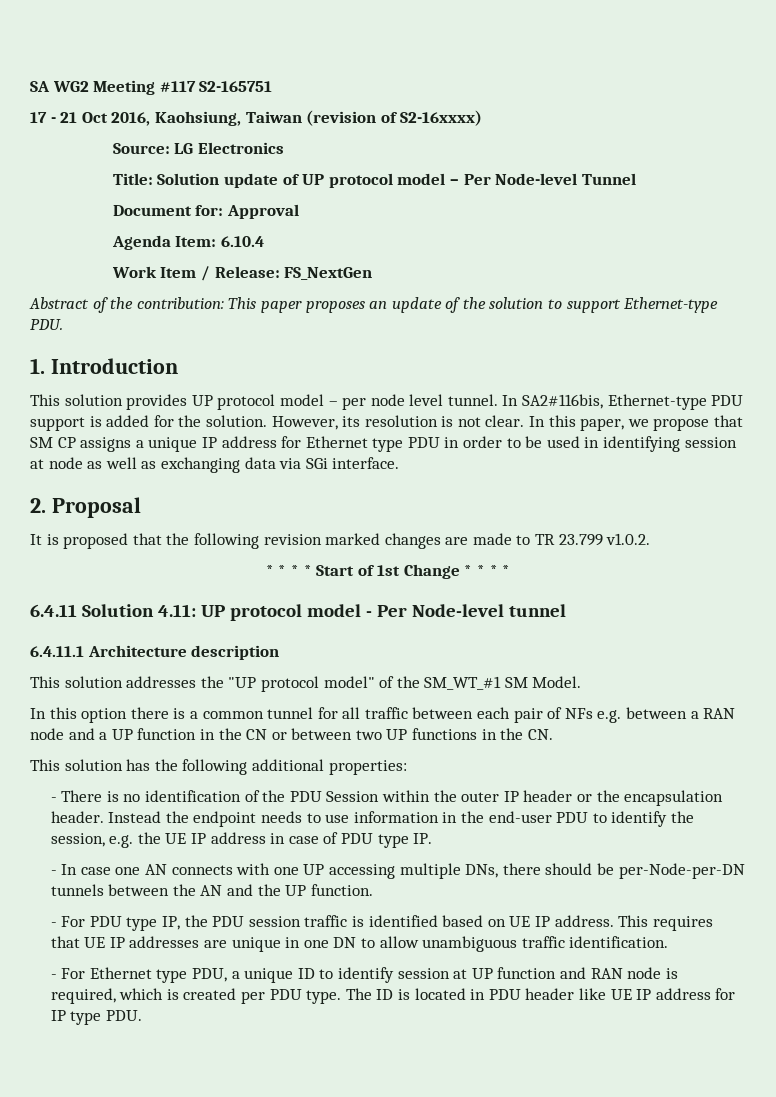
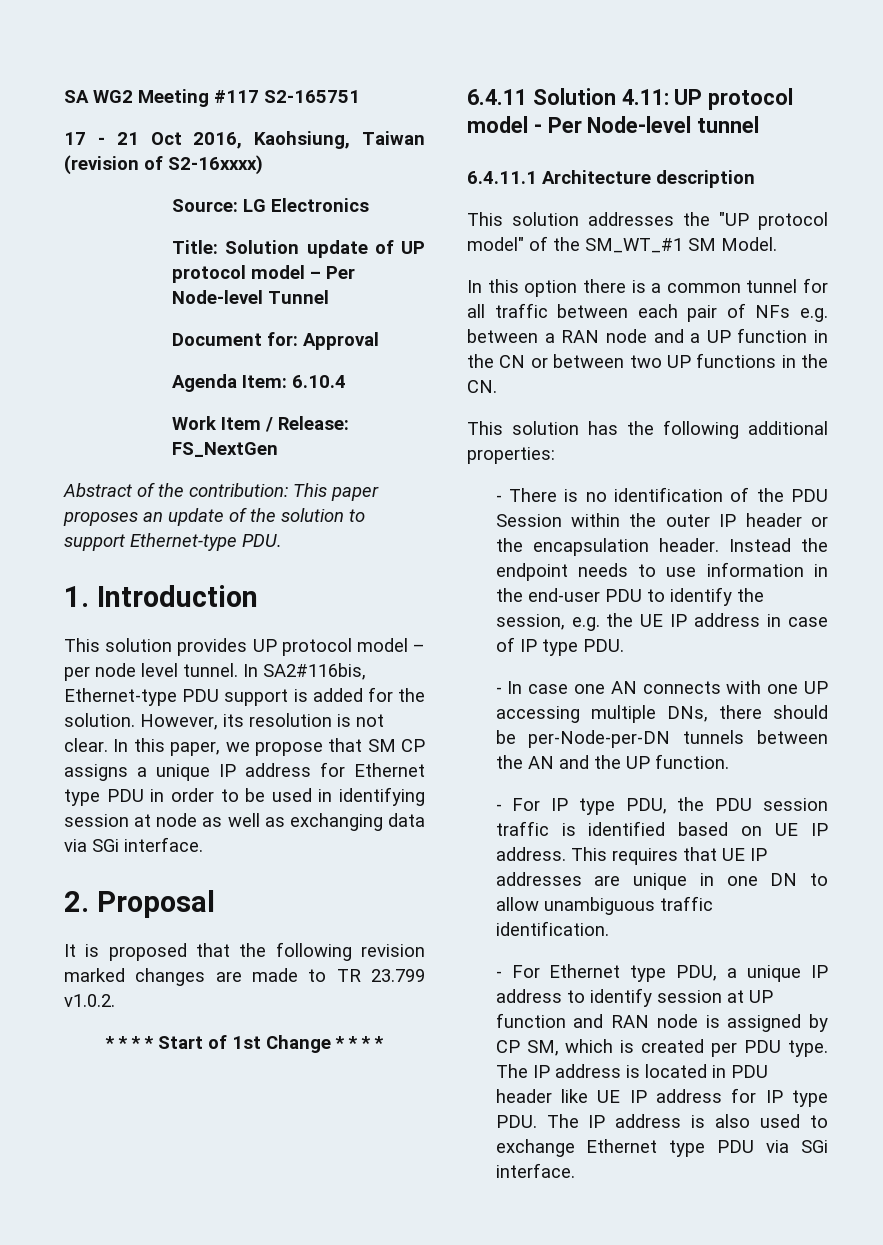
- Instead the endpoint needs to use information in the end-user PDU to identify the session, e.g. the UE IP address in case of PDU type IP.
+ Instead the endpoint needs to use information in the end-user PDU to identify the session, e.g. the UE IP address in case of IP type PDU.
- - For PDU type IP, the PDU session traffic is identified based on UE IP address.
+ - For IP type PDU, the PDU session traffic is identified based on UE IP address.
- - For Ethernet type PDU, a unique ID to identify session at UP function and RAN node is required, which is created per PDU type.
+ - For Ethernet type PDU, a unique IP address to identify session at UP function and RAN node is assigned by CP SM, which is created per PDU type.
- The ID is located in PDU header like UE IP address for IP type PDU.
+ The IP address is located in PDU header like UE IP address for IP type PDU. The IP address is also used to exchange Ethernet type PDU via SGi interface.

